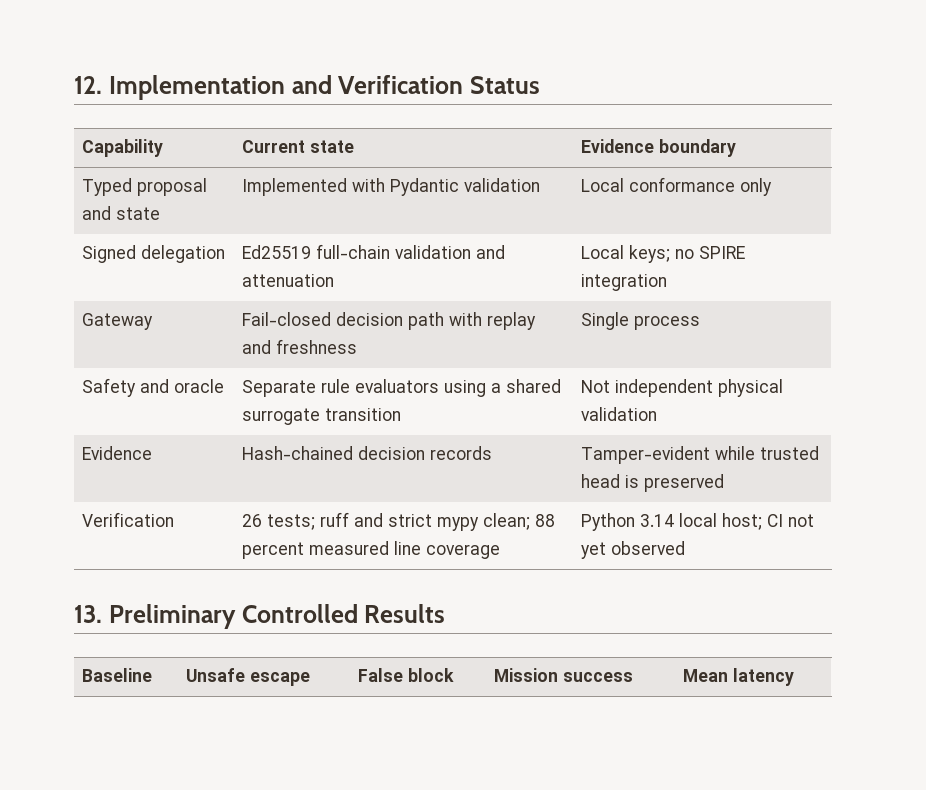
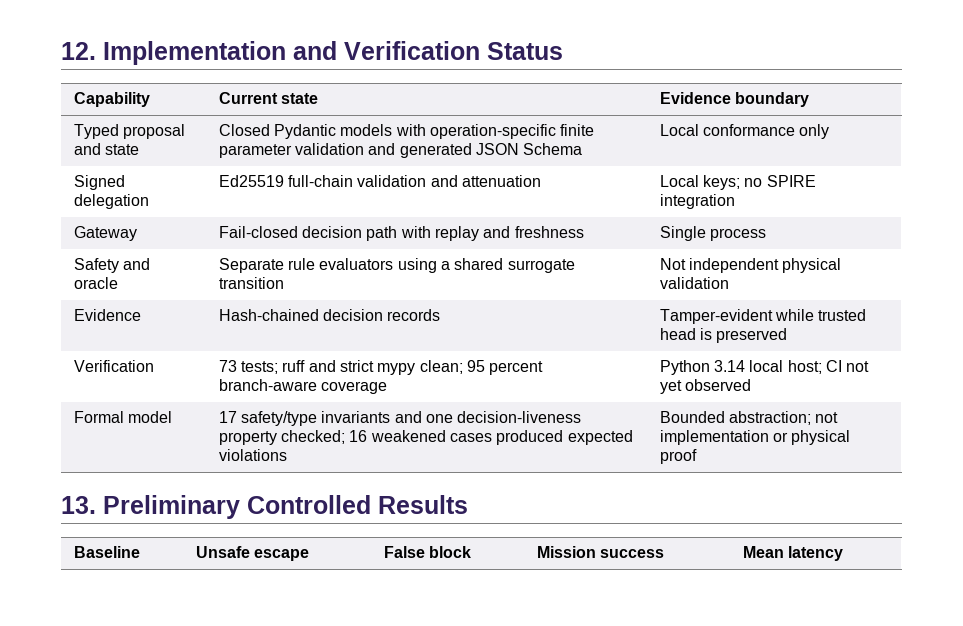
- Typed proposal and state | Implemented with Pydantic validation | Local conformance only
+ Typed proposal and state | Closed Pydantic models with operation-specific finite parameter validation and generated JSON Schema | Local conformance only
- Verification | 26 tests; ruff and strict mypy clean; 88 percent measured line coverage | Python 3.14 local host; CI not yet observed
+ Verification | 73 tests; ruff and strict mypy clean; 95 percent branch-aware coverage | Python 3.14 local host; CI not yet observed
+ Formal model | 17 safety/type invariants and one decision-liveness property checked; 16 weakened cases produced expected violations | Bounded abstraction; not implementation or physical proof

